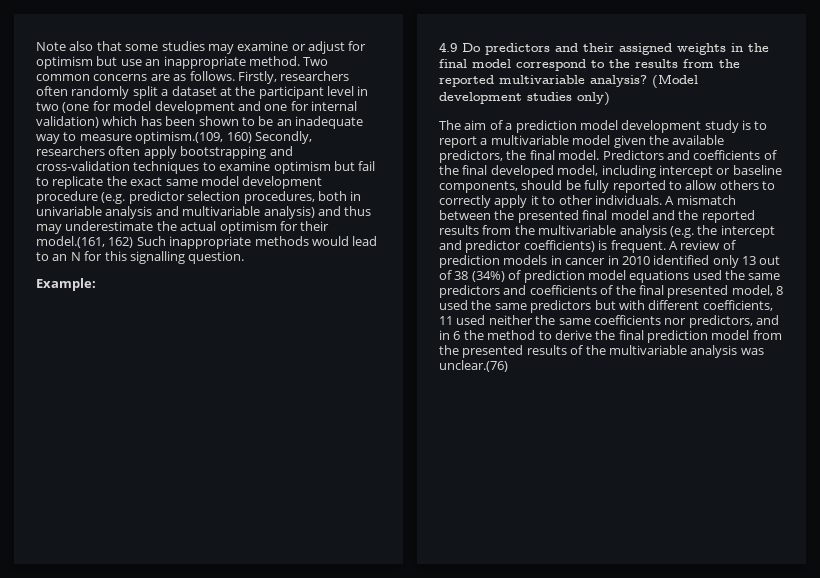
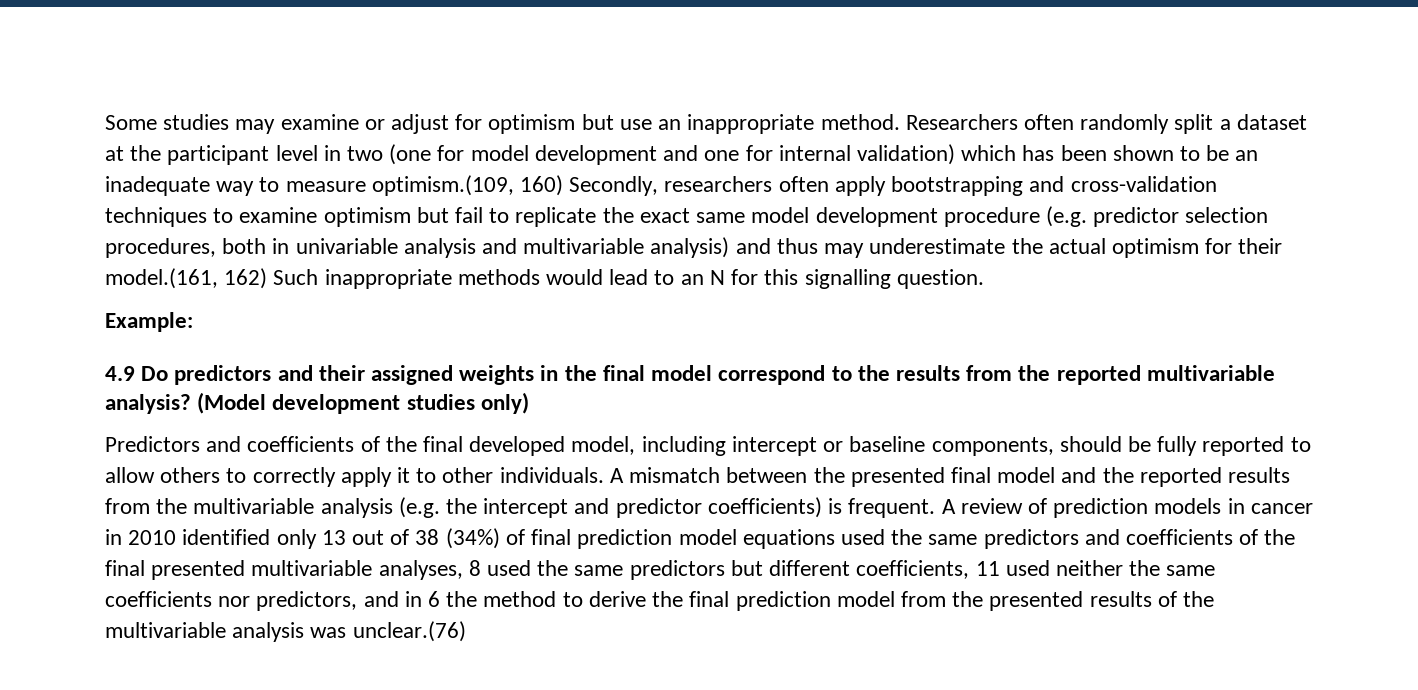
- Note also that some studies may examine or adjust for optimism but use an inappropriate method.
+ Some studies may examine or adjust for optimism but use an inappropriate method.
- Two common concerns are as follows. Firstly, researchers often randomly split a dataset at the participant level in two (one for model development and one for internal validation) which has been shown to be an inadequate way to measure optimism.(109, 160) Secondly, researchers often apply bootstrapping and cross-validation techniques to examine optimism but fail to replicate the exact same model development procedure (e.g. predictor selection procedures, both in univariable analysis and multivariable analysis) and thus may underestimate the actual optimism for their model.(161, 162) Such inappropriate methods would lead to an N for this signalling question.
+ Researchers often randomly split a dataset at the participant level in two (one for model development and one for internal validation) which has been shown to be an inadequate way to measure optimism.(109, 160) Secondly, researchers often apply bootstrapping and cross-validation techniques to examine optimism but fail to replicate the exact same model development procedure (e.g. predictor selection procedures, both in univariable analysis and multivariable analysis) and thus may underestimate the actual optimism for their model.(161, 162) Such inappropriate methods would lead to an N for this signalling question.
- The aim of a prediction model development study is to report a multivariable model given the available predictors, the final model.
- A review of prediction models in cancer in 2010 identified only 13 out of 38 (34%) of prediction model equations used the same predictors and coefficients of the final presented model, 8 used the same predictors but with different coefficients, 11 used neither the same coefficients nor predictors, and in 6 the method to derive the final prediction model from the presented results of the multivariable analysis was unclear.(76)
+ A review of prediction models in cancer in 2010 identified only 13 out of 38 (34%) of final prediction model equations used the same predictors and coefficients of the final presented multivariable analyses, 8 used the same predictors but different coefficients, 11 used neither the same coefficients nor predictors, and in 6 the method to derive the final prediction model from the presented results of the multivariable analysis was unclear.(76)

